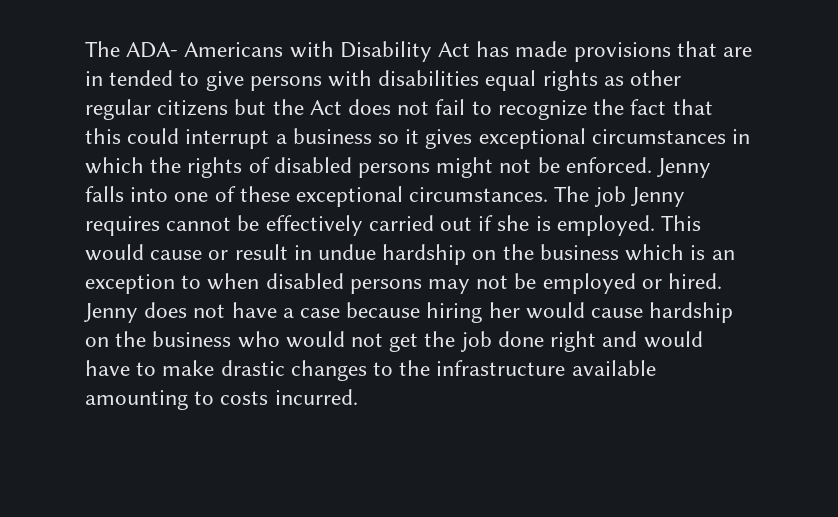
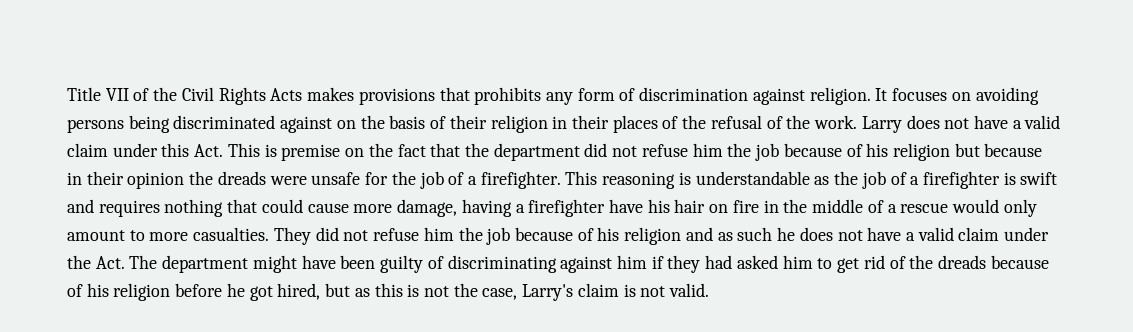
- The ADA- Americans with Disability Act has made provisions that are in tended to give persons with disabilities equal rights as other regular citizens but the Act does not fail to recognize the fact that this could interrupt a business so it gives exceptional circumstances in which the rights of disabled persons might not be enforced. Jenny falls into one of these exceptional circumstances. The job Jenny requires cannot be effectively carried out if she is employed. This would cause or result in undue hardship on the business which is an exception to when disabled persons may not be employed or hired. Jenny does not have a case because hiring her would cause hardship on the business who would not get the job done right and would have to make drastic changes to the infrastructure available amounting to costs incurred.
+ Title VII of the Civil Rights Acts makes provisions that prohibits any form of discrimination against religion. It focuses on avoiding persons being discriminated against on the basis of their religion in their places of the refusal of the work. Larry does not have a valid claim under this Act. This is premise on the fact that the department did not refuse him the job because of his religion but because in their opinion the dreads were unsafe for the job of a firefighter. This reasoning is understandable as the job of a firefighter is swift and requires nothing that could cause more damage, having a firefighter have his hair on fire in the middle of a rescue would only amount to more casualties. They did not refuse him the job because of his religion and as such he does not have a valid claim under the Act. The department might have been guilty of discriminating against him if they had asked him to get rid of the dreads because of his religion before he got hired, but as this is not the case, Larry's claim is not valid.

